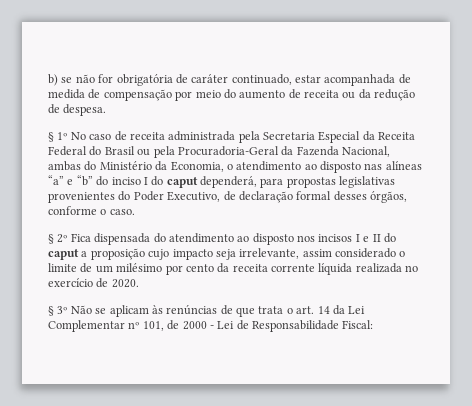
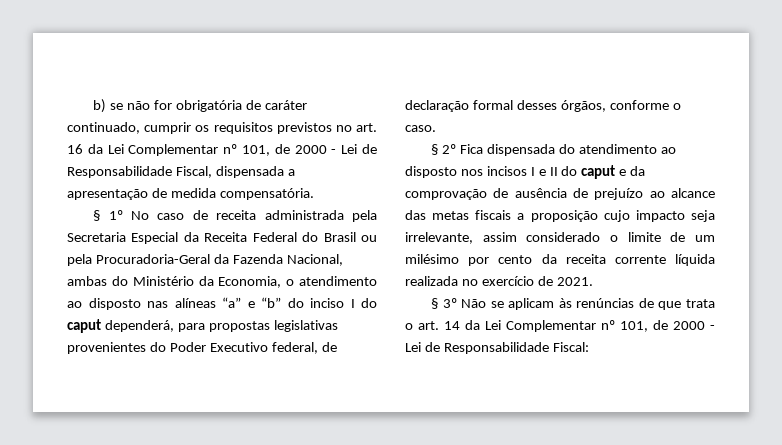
- b) se não for obrigatória de caráter continuado, estar acompanhada de medida de compensação por meio do aumento de receita ou da redução de despesa.
+ b) se não for obrigatória de caráter continuado, cumprir os requisitos previstos no art. 16 da Lei Complementar nº 101, de 2000 - Lei de Responsabilidade Fiscal, dispensada a apresentação de medida compensatória.
- § 1º No caso de receita administrada pela Secretaria Especial da Receita Federal do Brasil ou pela Procuradoria-Geral da Fazenda Nacional, ambas do Ministério da Economia, o atendimento ao disposto nas alíneas “a” e “b” do inciso I do caput dependerá, para propostas legislativas provenientes do Poder Executivo, de declaração formal desses órgãos, conforme o caso.
+ § 1º No caso de receita administrada pela Secretaria Especial da Receita Federal do Brasil ou pela Procuradoria-Geral da Fazenda Nacional, ambas do Ministério da Economia, o atendimento ao disposto nas alíneas “a” e “b” do inciso I do caput dependerá, para propostas legislativas provenientes do Poder Executivo federal, de declaração formal desses órgãos, conforme o caso.
- § 2º Fica dispensada do atendimento ao disposto nos incisos I e II do caput a proposição cujo impacto seja irrelevante, assim considerado o limite de um milésimo por cento da receita corrente líquida realizada no exercício de 2020.
+ § 2º Fica dispensada do atendimento ao disposto nos incisos I e II do caput e da comprovação de ausência de prejuízo ao alcance das metas fiscais a proposição cujo impacto seja irrelevante, assim considerado o limite de um milésimo por cento da receita corrente líquida realizada no exercício de 2021.

